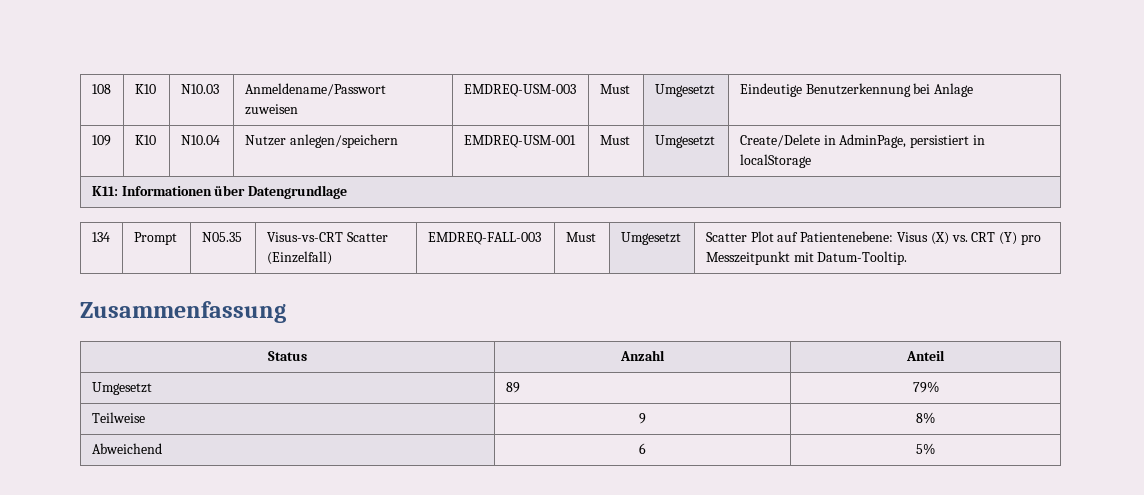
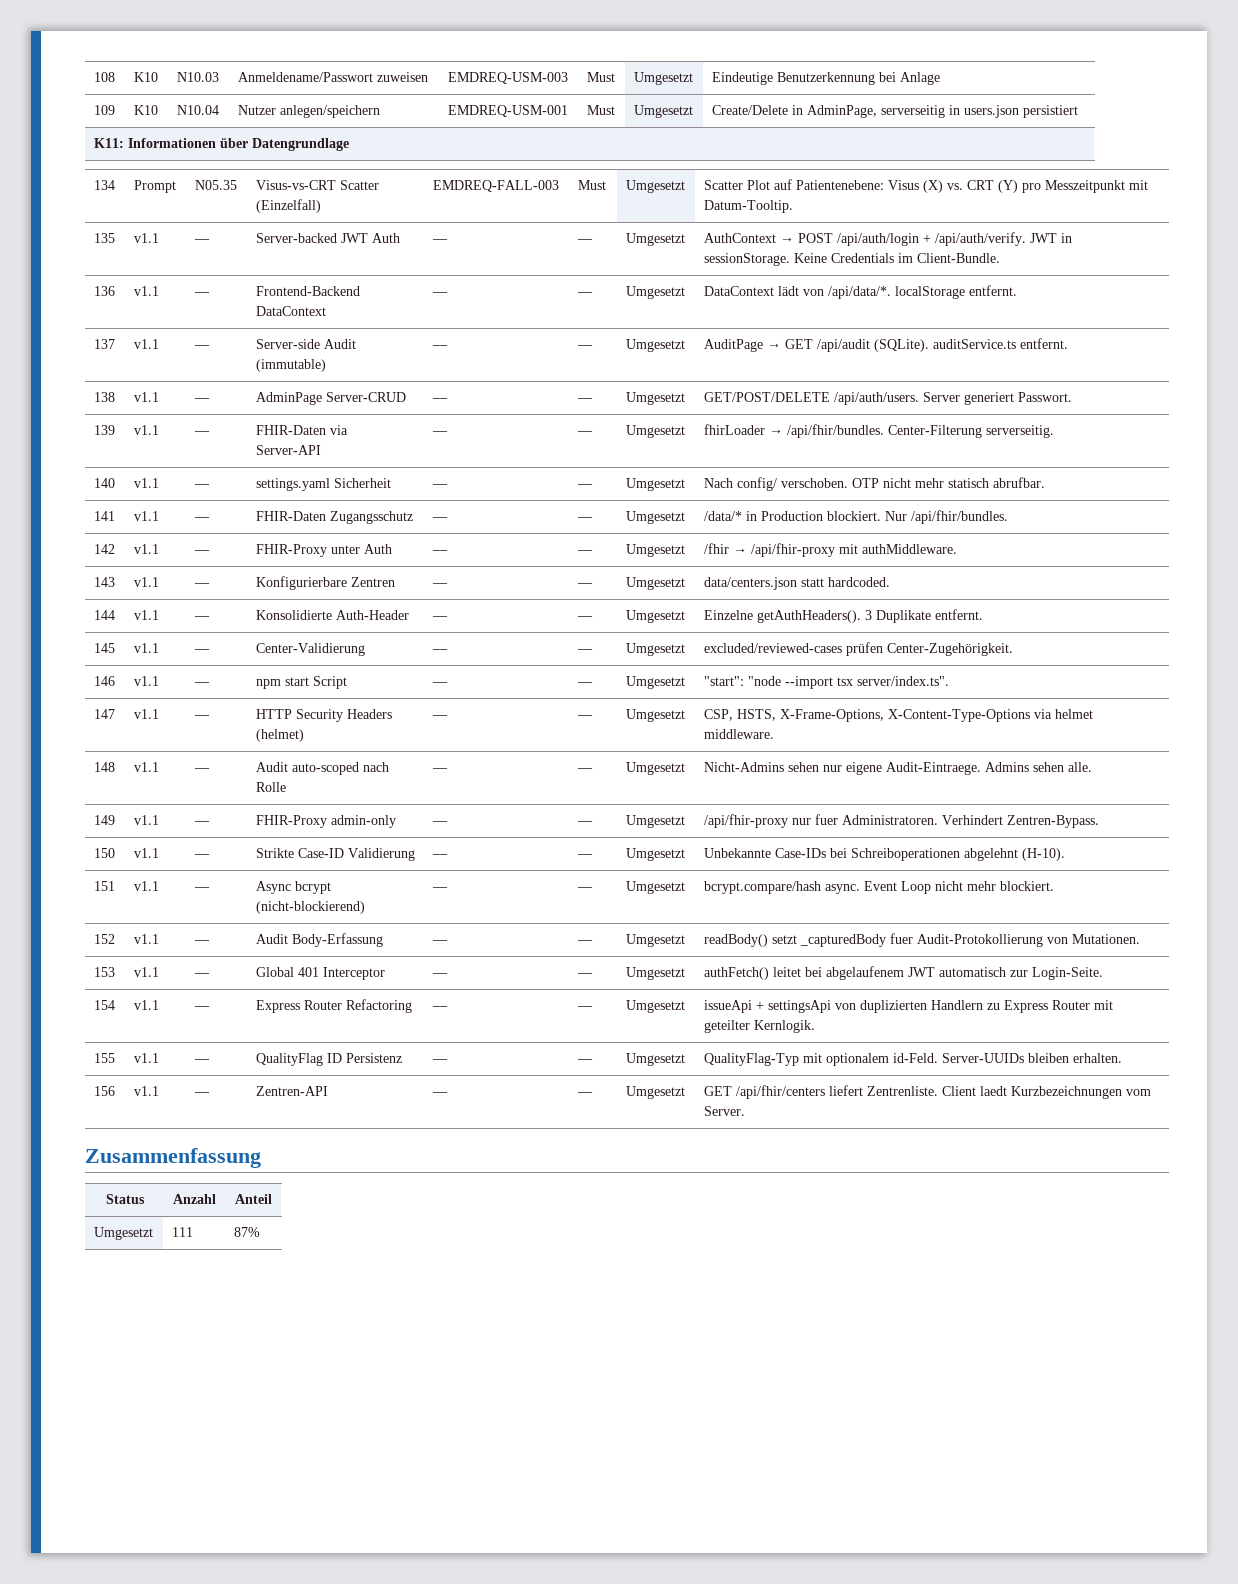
- 109 | K10 | N10.04 | Nutzer anlegen/speichern | EMDREQ-USM-001 | Must | Umgesetzt | Create/Delete in AdminPage, persistiert in localStorage
+ 109 | K10 | N10.04 | Nutzer anlegen/speichern | EMDREQ-USM-001 | Must | Umgesetzt | Create/Delete in AdminPage, serverseitig in users.json persistiert
+ 135 | v1.1 | — | Server-backed JWT Auth | — | — | Umgesetzt | AuthContext → POST /api/auth/login + /api/auth/verify. JWT in sessionStorage. Keine Credentials im Client-Bundle.
+ 136 | v1.1 | — | Frontend-Backend DataContext | — | — | Umgesetzt | DataContext lädt von /api/data/*. localStorage entfernt.
+ 137 | v1.1 | — | Server-side Audit (immutable) | — | — | Umgesetzt | AuditPage → GET /api/audit (SQLite). auditService.ts entfernt.
+ 138 | v1.1 | — | AdminPage Server-CRUD | — | — | Umgesetzt | GET/POST/DELETE /api/auth/users. Server generiert Passwort.
+ 139 | v1.1 | — | FHIR-Daten via Server-API | — | — | Umgesetzt | fhirLoader → /api/fhir/bundles. Center-Filterung serverseitig.
+ 140 | v1.1 | — | settings.yaml Sicherheit | — | — | Umgesetzt | Nach config/ verschoben. OTP nicht mehr statisch abrufbar.
+ 141 | v1.1 | — | FHIR-Daten Zugangsschutz | — | — | Umgesetzt | /data/* in Production blockiert. Nur /api/fhir/bundles.
+ 142 | v1.1 | — | FHIR-Proxy unter Auth | — | — | Umgesetzt | /fhir → /api/fhir-proxy mit authMiddleware.
+ 143 | v1.1 | — | Konfigurierbare Zentren | — | — | Umgesetzt | data/centers.json statt hardcoded.
+ 144 | v1.1 | — | Konsolidierte Auth-Header | — | — | Umgesetzt | Einzelne getAuthHeaders(). 3 Duplikate entfernt.
+ 145 | v1.1 | — | Center-Validierung | — | — | Umgesetzt | excluded/reviewed-cases prüfen Center-Zugehörigkeit.
+ 146 | v1.1 | — | npm start Script | — | — | Umgesetzt | "start": "node --import tsx server/index.ts".
+ 147 | v1.1 | — | HTTP Security Headers (helmet) | — | — | Umgesetzt | CSP, HSTS, X-Frame-Options, X-Content-Type-Options via helmet middleware.
+ 148 | v1.1 | — | Audit auto-scoped nach Rolle | — | — | Umgesetzt | Nicht-Admins sehen nur eigene Audit-Eintraege. Admins sehen alle.
+ 149 | v1.1 | — | FHIR-Proxy admin-only | — | — | Umgesetzt | /api/fhir-proxy nur fuer Administratoren. Verhindert Zentren-Bypass.
+ 150 | v1.1 | — | Strikte Case-ID Validierung | — | — | Umgesetzt | Unbekannte Case-IDs bei Schreiboperationen abgelehnt (H-10).
+ 151 | v1.1 | — | Async bcrypt (nicht-blockierend) | — | — | Umgesetzt | bcrypt.compare/hash async. Event Loop nicht mehr blockiert.
+ 152 | v1.1 | — | Audit Body-Erfassung | — | — | Umgesetzt | readBody() setzt _capturedBody fuer Audit-Protokollierung von Mutationen.
+ 153 | v1.1 | — | Global 401 Interceptor | — | — | Umgesetzt | authFetch() leitet bei abgelaufenem JWT automatisch zur Login-Seite.
+ 154 | v1.1 | — | Express Router Refactoring | — | — | Umgesetzt | issueApi + settingsApi von duplizierten Handlern zu Express Router mit geteilter Kernlogik.
+ 155 | v1.1 | — | QualityFlag ID Persistenz | — | — | Umgesetzt | QualityFlag-Typ mit optionalem id-Feld. Server-UUIDs bleiben erhalten.
+ 156 | v1.1 | — | Zentren-API | — | — | Umgesetzt | GET /api/fhir/centers liefert Zentrenliste. Client laedt Kurzbezeichnungen vom Server.
- Umgesetzt | 89 | 79%
- Teilweise | 9 | 8%
- Abweichend | 6 | 5%
+ Umgesetzt | 111 | 87%

